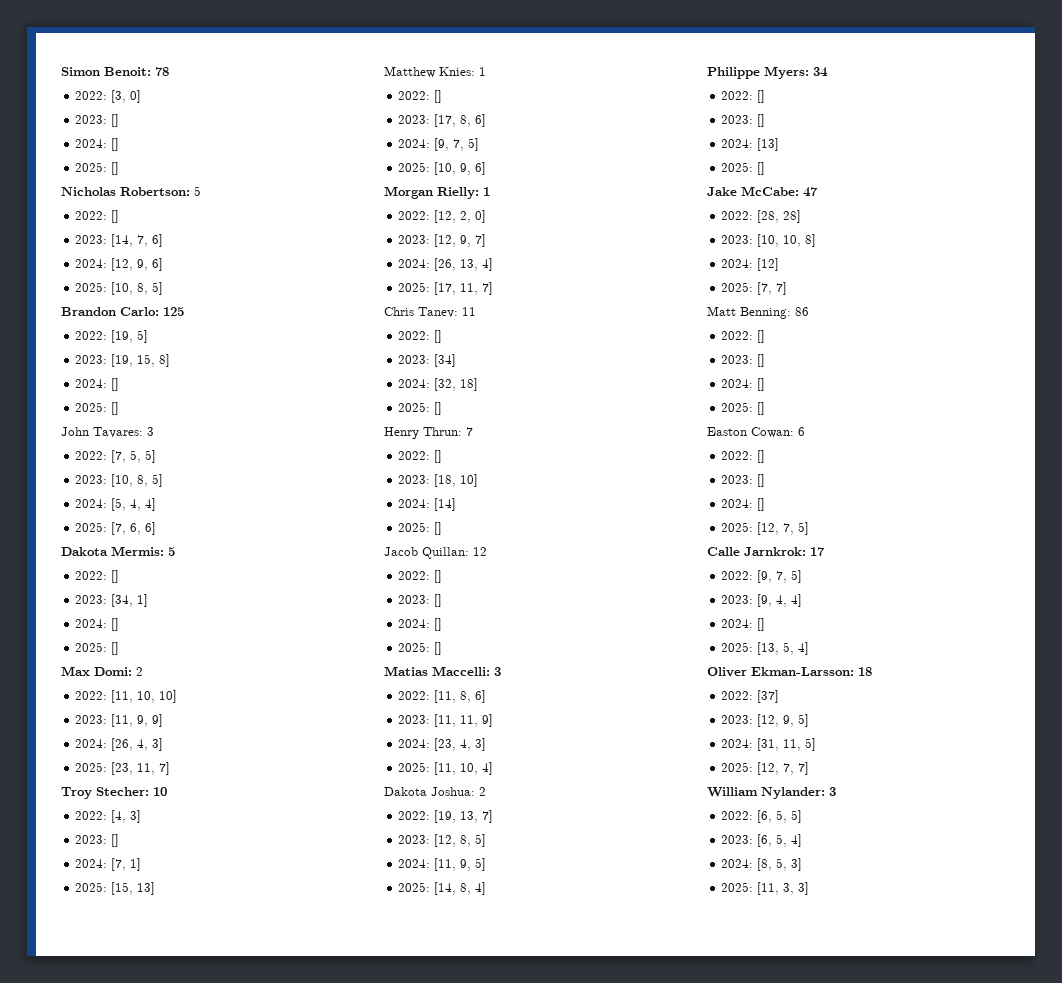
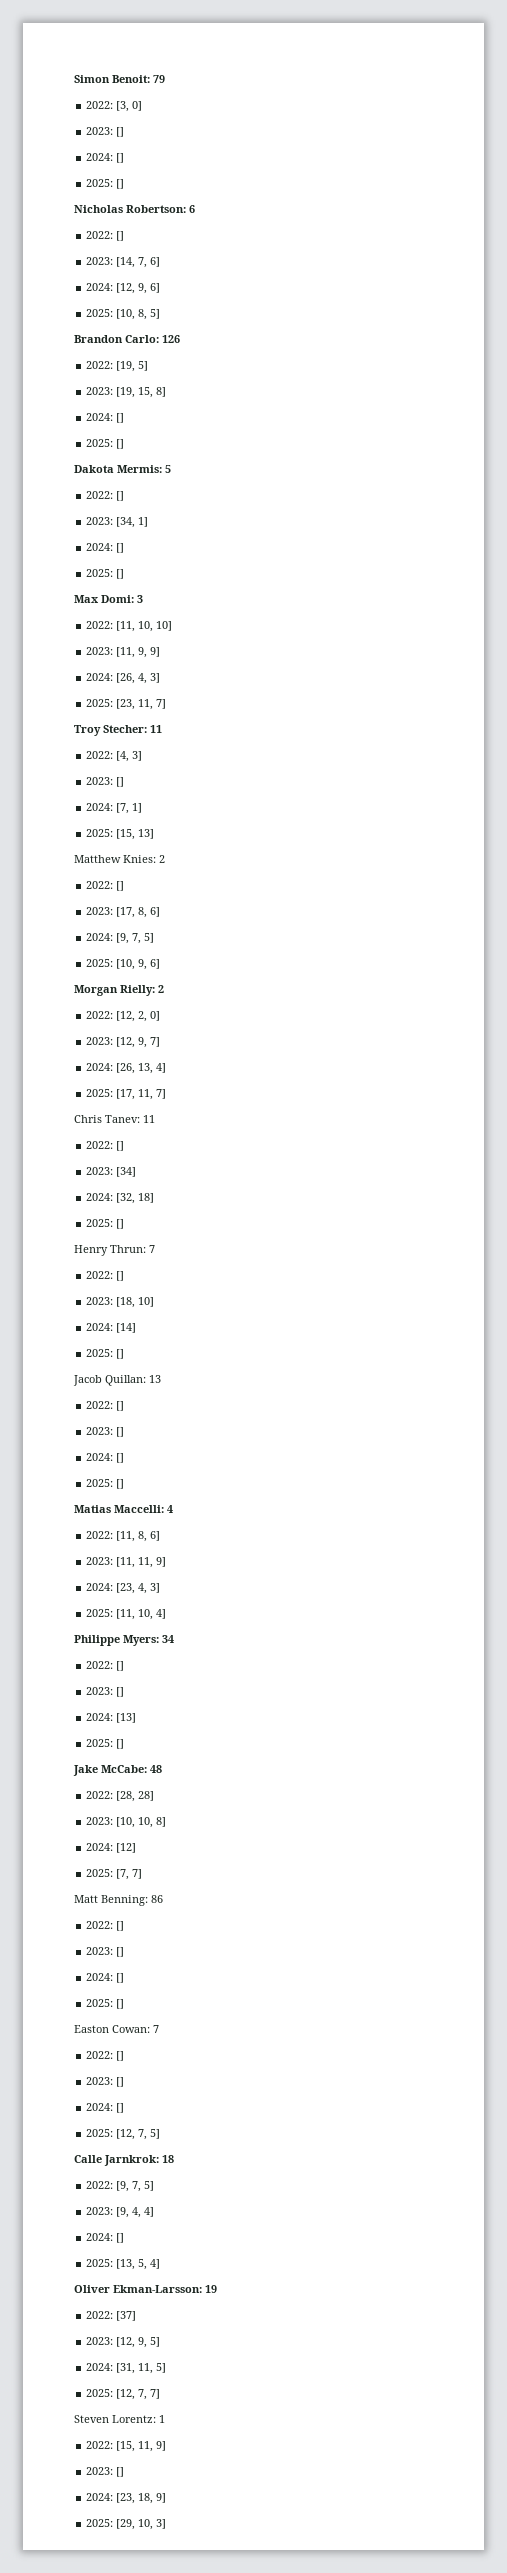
- Simon Benoit: 78
+ Simon Benoit: 79
- Nicholas Robertson: 5
+ Nicholas Robertson: 6
- Brandon Carlo: 125
+ Brandon Carlo: 126
- John Tavares: 3
- 2022: [7, 5, 5]
- 2023: [10, 8, 5]
- 2024: [5, 4, 4]
- 2025: [7, 6, 6]
- Max Domi: 2
+ Max Domi: 3
- Troy Stecher: 10
+ Troy Stecher: 11
- Matthew Knies: 1
+ Matthew Knies: 2
- Morgan Rielly: 1
+ Morgan Rielly: 2
- Jacob Quillan: 12
+ Jacob Quillan: 13
- Matias Maccelli: 3
+ Matias Maccelli: 4
- Dakota Joshua: 2
- 2022: [19, 13, 7]
- 2023: [12, 8, 5]
- 2024: [11, 9, 5]
- 2025: [14, 8, 4]
- Jake McCabe: 47
+ Jake McCabe: 48
- Easton Cowan: 6
+ Easton Cowan: 7
- Calle Jarnkrok: 17
+ Calle Jarnkrok: 18
- Oliver Ekman-Larsson: 18
+ Oliver Ekman-Larsson: 19
- William Nylander: 3
- 2022: [6, 5, 5]
- 2023: [6, 5, 4]
- 2024: [8, 5, 3]
- 2025: [11, 3, 3]
+ Steven Lorentz: 1
+ 2022: [15, 11, 9]
+ 2023: []
+ 2024: [23, 18, 9]
+ 2025: [29, 10, 3]

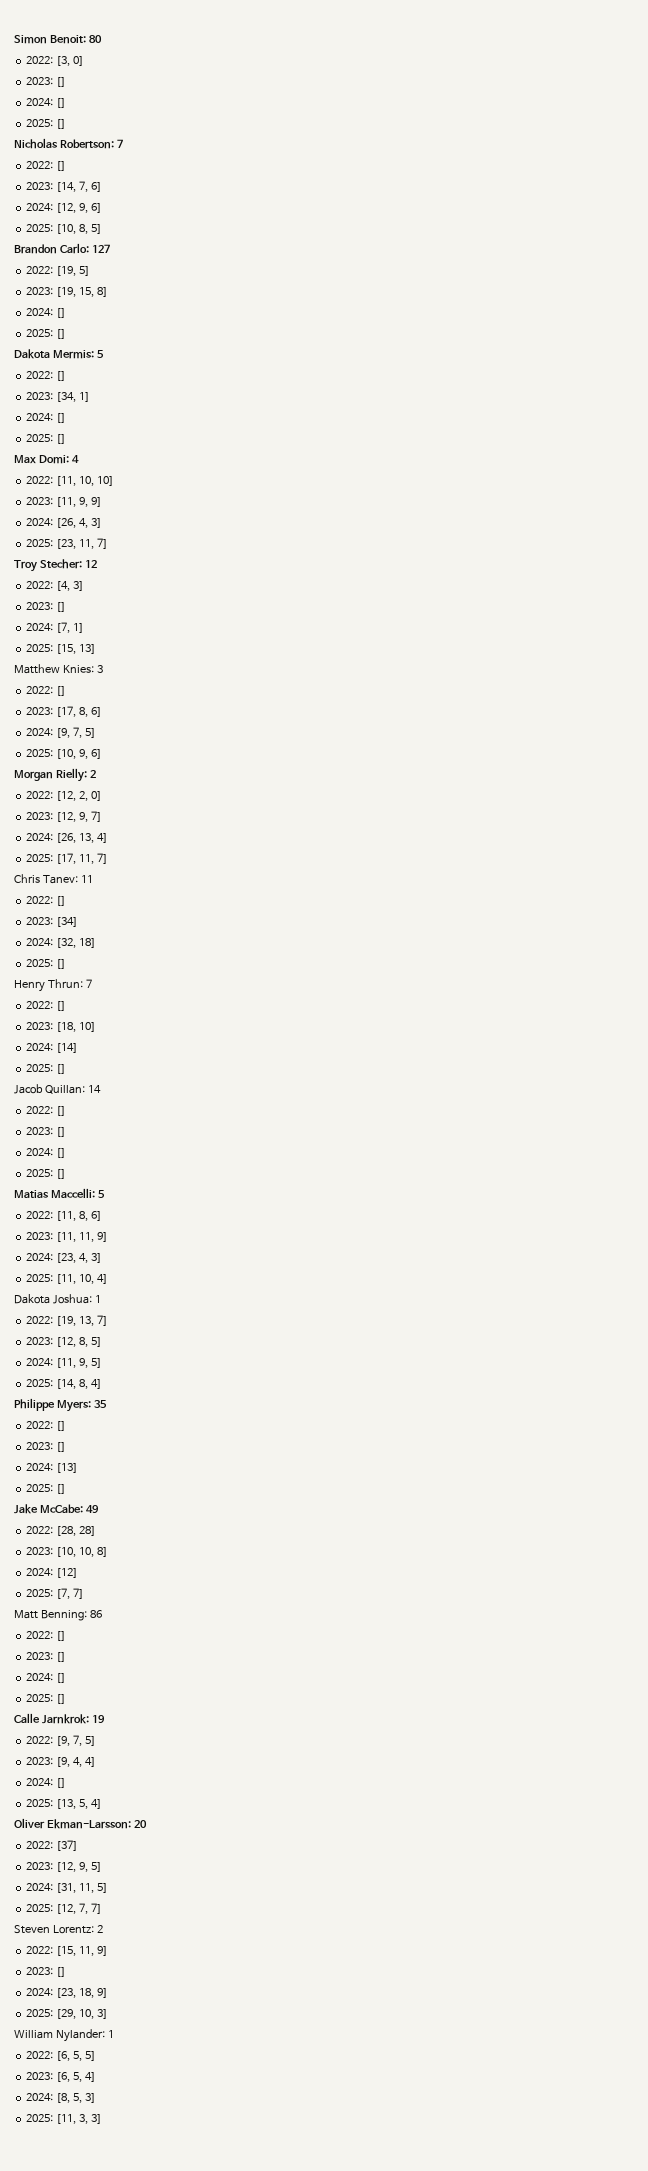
- Simon Benoit: 79
+ Simon Benoit: 80
- Nicholas Robertson: 6
+ Nicholas Robertson: 7
- Brandon Carlo: 126
+ Brandon Carlo: 127
- Max Domi: 3
+ Max Domi: 4
- Troy Stecher: 11
+ Troy Stecher: 12
- Matthew Knies: 2
+ Matthew Knies: 3
- Jacob Quillan: 13
+ Jacob Quillan: 14
- Matias Maccelli: 4
+ Matias Maccelli: 5
+ Dakota Joshua: 1
+ 2022: [19, 13, 7]
+ 2023: [12, 8, 5]
+ 2024: [11, 9, 5]
+ 2025: [14, 8, 4]
- Philippe Myers: 34
+ Philippe Myers: 35
- Jake McCabe: 48
+ Jake McCabe: 49
- Easton Cowan: 7
- 2022: []
- 2023: []
- 2024: []
- 2025: [12, 7, 5]
- Calle Jarnkrok: 18
+ Calle Jarnkrok: 19
- Oliver Ekman-Larsson: 19
+ Oliver Ekman-Larsson: 20
- Steven Lorentz: 1
+ Steven Lorentz: 2
+ William Nylander: 1
+ 2022: [6, 5, 5]
+ 2023: [6, 5, 4]
+ 2024: [8, 5, 3]
+ 2025: [11, 3, 3]

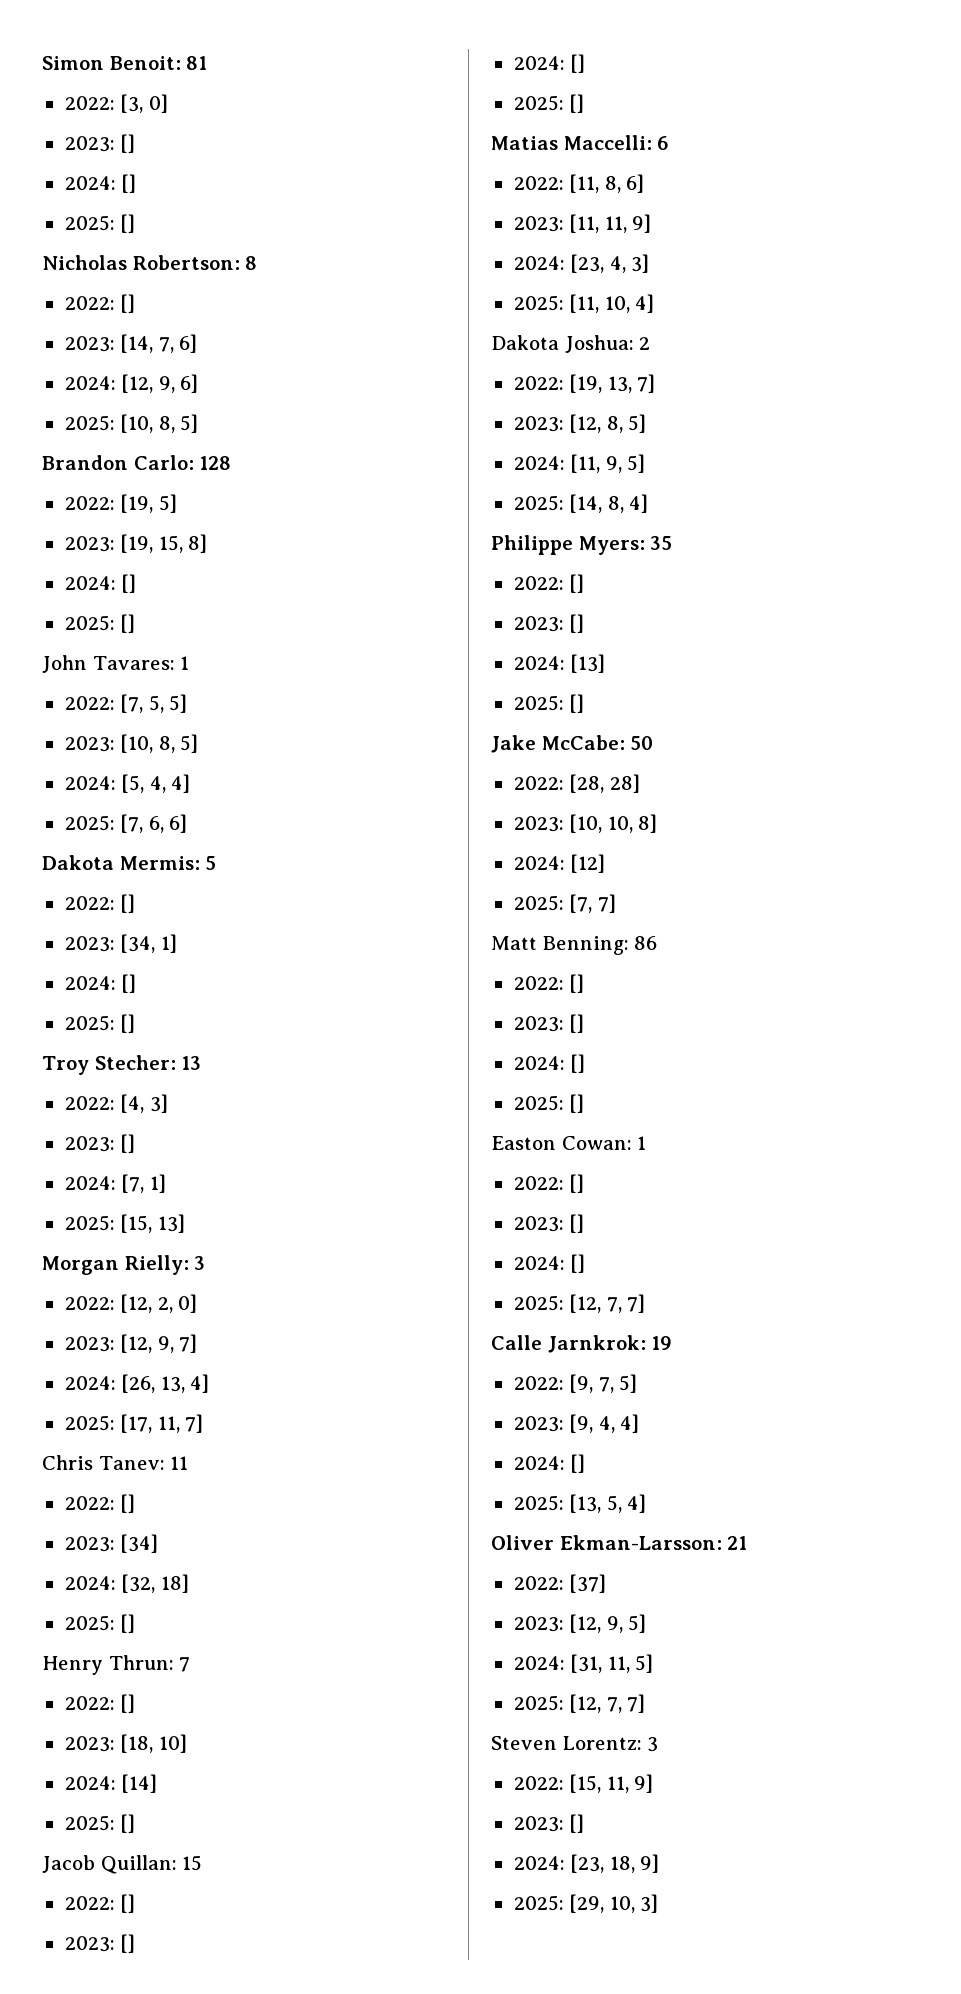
- Simon Benoit: 80
+ Simon Benoit: 81
- Nicholas Robertson: 7
+ Nicholas Robertson: 8
- Brandon Carlo: 127
+ Brandon Carlo: 128
+ John Tavares: 1
+ 2022: [7, 5, 5]
+ 2023: [10, 8, 5]
+ 2024: [5, 4, 4]
+ 2025: [7, 6, 6]
- Max Domi: 4
- 2022: [11, 10, 10]
- 2023: [11, 9, 9]
- 2024: [26, 4, 3]
- 2025: [23, 11, 7]
- Troy Stecher: 12
+ Troy Stecher: 13
- Matthew Knies: 3
- 2022: []
- 2023: [17, 8, 6]
- 2024: [9, 7, 5]
- 2025: [10, 9, 6]
- Morgan Rielly: 2
+ Morgan Rielly: 3
- Jacob Quillan: 14
+ Jacob Quillan: 15
- Matias Maccelli: 5
+ Matias Maccelli: 6
- Dakota Joshua: 1
+ Dakota Joshua: 2
- Jake McCabe: 49
+ Jake McCabe: 50
+ Easton Cowan: 1
+ 2022: []
+ 2023: []
+ 2024: []
+ 2025: [12, 7, 7]
- Oliver Ekman-Larsson: 20
+ Oliver Ekman-Larsson: 21
- Steven Lorentz: 2
+ Steven Lorentz: 3
- William Nylander: 1
- 2022: [6, 5, 5]
- 2023: [6, 5, 4]
- 2024: [8, 5, 3]
- 2025: [11, 3, 3]

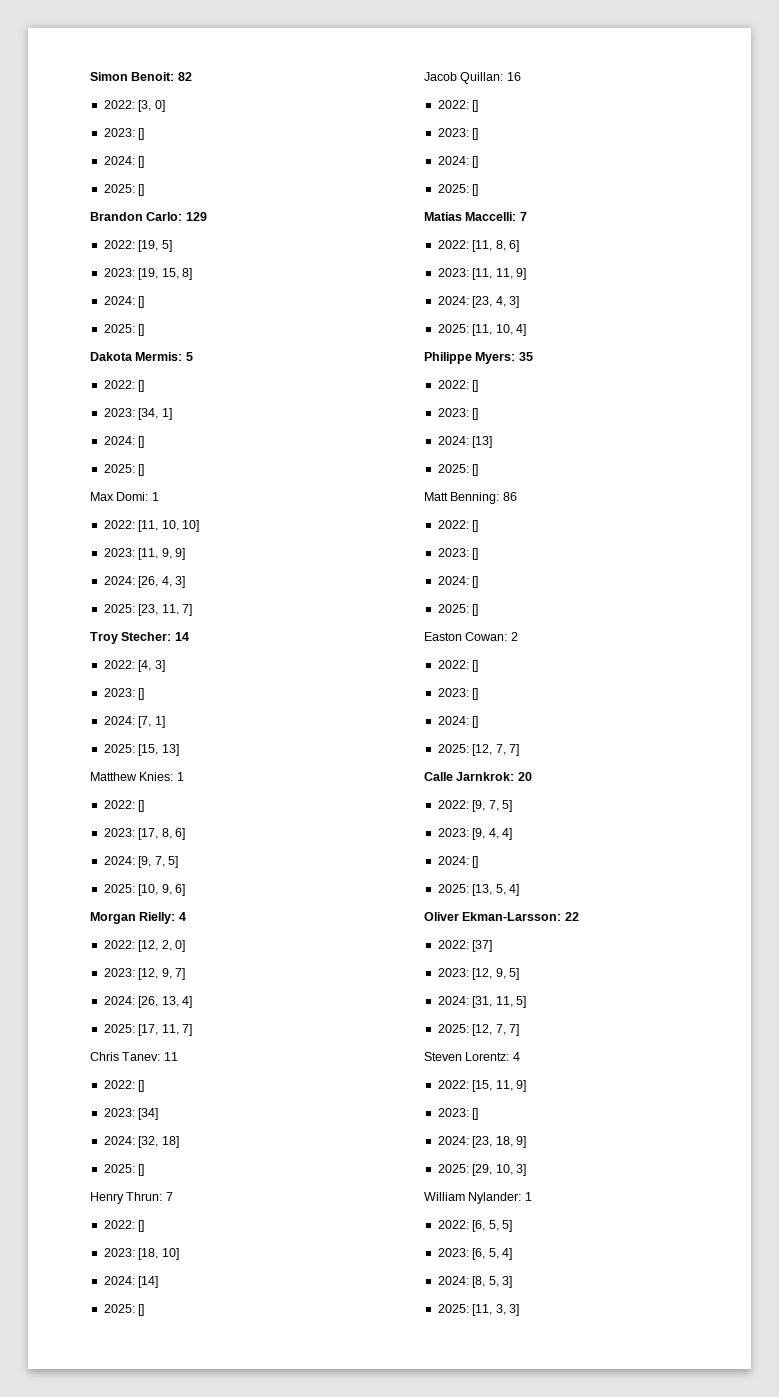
- Simon Benoit: 81
+ Simon Benoit: 82
- Nicholas Robertson: 8
- 2022: []
- 2023: [14, 7, 6]
- 2024: [12, 9, 6]
- 2025: [10, 8, 5]
- Brandon Carlo: 128
+ Brandon Carlo: 129
- John Tavares: 1
- 2022: [7, 5, 5]
- 2023: [10, 8, 5]
- 2024: [5, 4, 4]
- 2025: [7, 6, 6]
+ Max Domi: 1
+ 2022: [11, 10, 10]
+ 2023: [11, 9, 9]
+ 2024: [26, 4, 3]
+ 2025: [23, 11, 7]
- Troy Stecher: 13
+ Troy Stecher: 14
+ Matthew Knies: 1
+ 2022: []
+ 2023: [17, 8, 6]
+ 2024: [9, 7, 5]
+ 2025: [10, 9, 6]
- Morgan Rielly: 3
+ Morgan Rielly: 4
- Jacob Quillan: 15
+ Jacob Quillan: 16
- Matias Maccelli: 6
+ Matias Maccelli: 7
- Dakota Joshua: 2
- 2022: [19, 13, 7]
- 2023: [12, 8, 5]
- 2024: [11, 9, 5]
- 2025: [14, 8, 4]
- Jake McCabe: 50
- 2022: [28, 28]
- 2023: [10, 10, 8]
- 2024: [12]
- 2025: [7, 7]
- Easton Cowan: 1
+ Easton Cowan: 2
- Calle Jarnkrok: 19
+ Calle Jarnkrok: 20
- Oliver Ekman-Larsson: 21
+ Oliver Ekman-Larsson: 22
- Steven Lorentz: 3
+ Steven Lorentz: 4
+ William Nylander: 1
+ 2022: [6, 5, 5]
+ 2023: [6, 5, 4]
+ 2024: [8, 5, 3]
+ 2025: [11, 3, 3]

